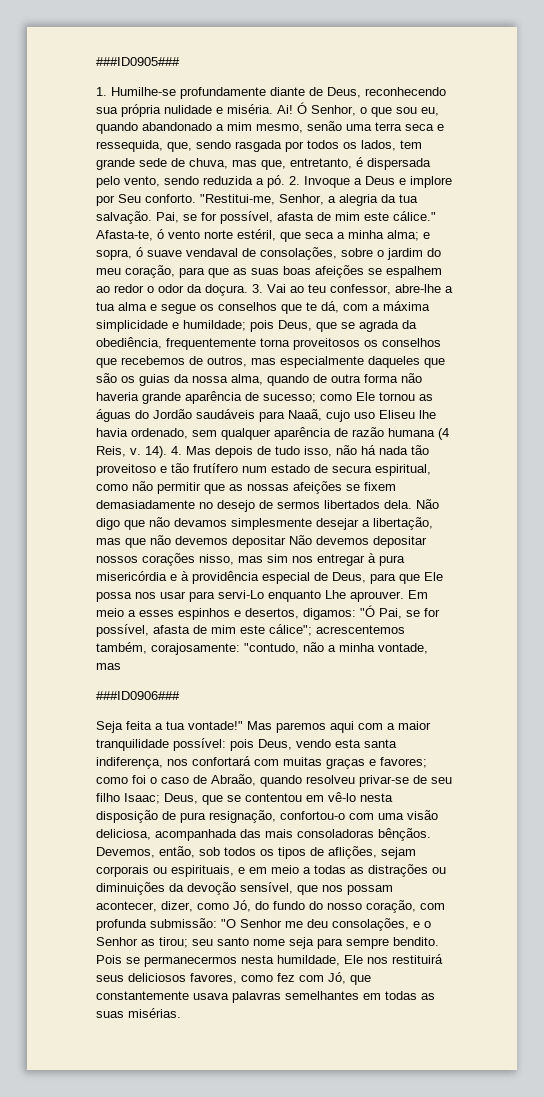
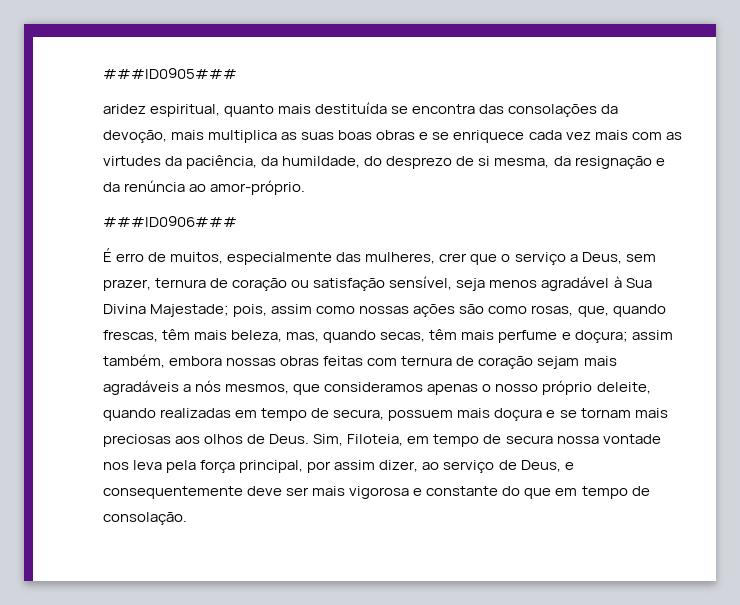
- 1. Humilhe-se profundamente diante de Deus, reconhecendo sua própria nulidade e miséria. Ai! Ó Senhor, o que sou eu, quando abandonado a mim mesmo, senão uma terra seca e ressequida, que, sendo rasgada por todos os lados, tem grande sede de chuva, mas que, entretanto, é dispersada pelo vento, sendo reduzida a pó. 2. Invoque a Deus e implore por Seu conforto. "Restitui-me, Senhor, a alegria da tua salvação. Pai, se for possível, afasta de mim este cálice." Afasta-te, ó vento norte estéril, que seca a minha alma; e sopra, ó suave vendaval de consolações, sobre o jardim do meu coração, para que as suas boas afeições se espalhem ao redor o odor da doçura. 3. Vai ao teu confessor, abre-lhe a tua alma e segue os conselhos que te dá, com a máxima simplicidade e humildade; pois Deus, que se agrada da obediência, frequentemente torna proveitosos os conselhos que recebemos de outros, mas especialmente daqueles que são os guias da nossa alma, quando de outra forma não haveria grande aparência de sucesso; como Ele tornou as águas do Jordão saudáveis para Naaã, cujo uso Eliseu lhe havia ordenado, sem qualquer aparência de razão humana (4 Reis, v. 14). 4. Mas depois de tudo isso, não há nada tão proveitoso e tão frutífero num estado de secura espiritual, como não permitir que as nossas afeições se fixem demasiadamente no desejo de sermos libertados dela. Não digo que não devamos simplesmente desejar a libertação, mas que não devemos depositar Não devemos depositar nossos corações nisso, mas sim nos entregar à pura misericórdia e à providência especial de Deus, para que Ele possa nos usar para servi-Lo enquanto Lhe aprouver. Em meio a esses espinhos e desertos, digamos: "Ó Pai, se for possível, afasta de mim este cálice"; acrescentemos também, corajosamente: "contudo, não a minha vontade, mas
+ aridez espiritual, quanto mais destituída se encontra das consolações da devoção, mais multiplica as suas boas obras e se enriquece cada vez mais com as virtudes da paciência, da humildade, do desprezo de si mesma, da resignação e da renúncia ao amor-próprio.
  ###ID0906###
- Seja feita a tua vontade!" Mas paremos aqui com a maior tranquilidade possível: pois Deus, vendo esta santa indiferença, nos confortará com muitas graças e favores; como foi o caso de Abraão, quando resolveu privar-se de seu filho Isaac; Deus, que se contentou em vê-lo nesta disposição de pura resignação, confortou-o com uma visão deliciosa, acompanhada das mais consoladoras bênçãos. Devemos, então, sob todos os tipos de aflições, sejam corporais ou espirituais, e em meio a todas as distrações ou diminuições da devoção sensível, que nos possam acontecer, dizer, como Jó, do fundo do nosso coração, com profunda submissão: "O Senhor me deu consolações, e o Senhor as tirou; seu santo nome seja para sempre bendito. Pois se permanecermos nesta humildade, Ele nos restituirá seus deliciosos favores, como fez com Jó, que constantemente usava palavras semelhantes em todas as suas misérias.
+ É erro de muitos, especialmente das mulheres, crer que o serviço a Deus, sem prazer, ternura de coração ou satisfação sensível, seja menos agradável à Sua Divina Majestade; pois, assim como nossas ações são como rosas, que, quando frescas, têm mais beleza, mas, quando secas, têm mais perfume e doçura; assim também, embora nossas obras feitas com ternura de coração sejam mais agradáveis a nós mesmos, que consideramos apenas o nosso próprio deleite, quando realizadas em tempo de secura, possuem mais doçura e se tornam mais preciosas aos olhos de Deus. Sim, Filoteia, em tempo de secura nossa vontade nos leva pela força principal, por assim dizer, ao serviço de Deus, e consequentemente deve ser mais vigorosa e constante do que em tempo de consolação.

